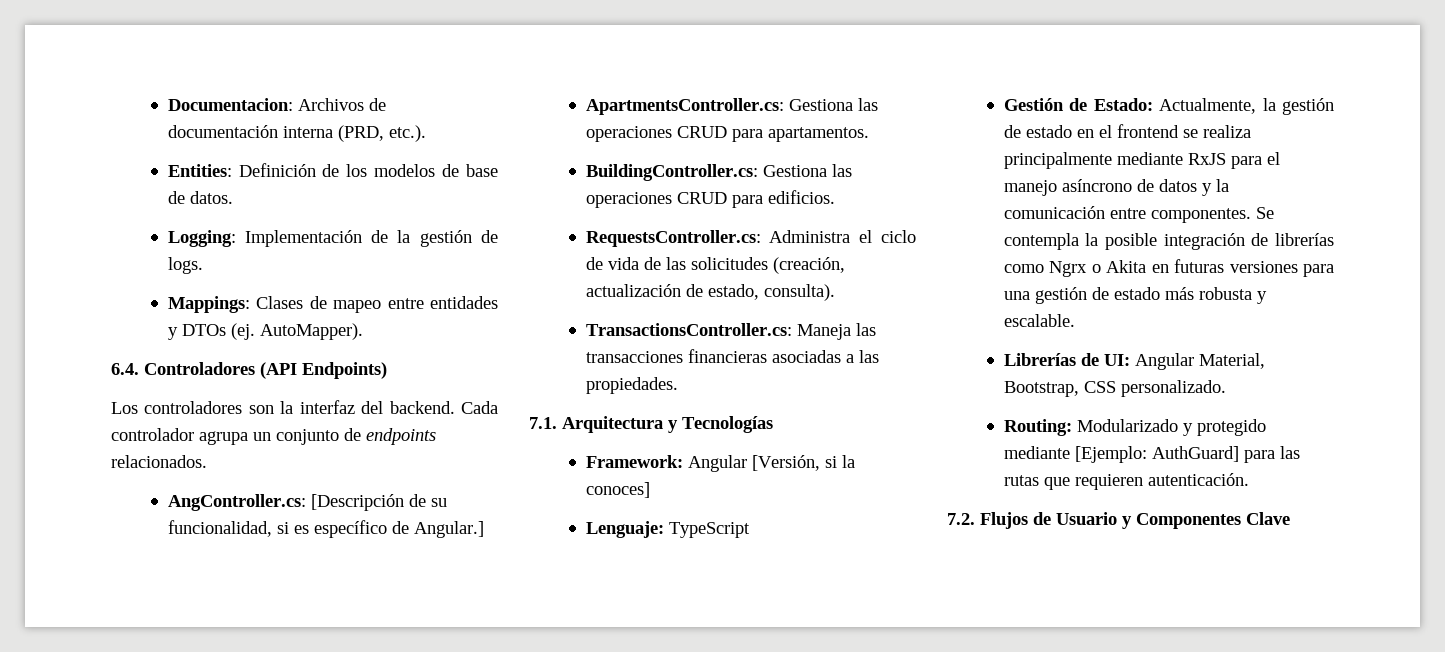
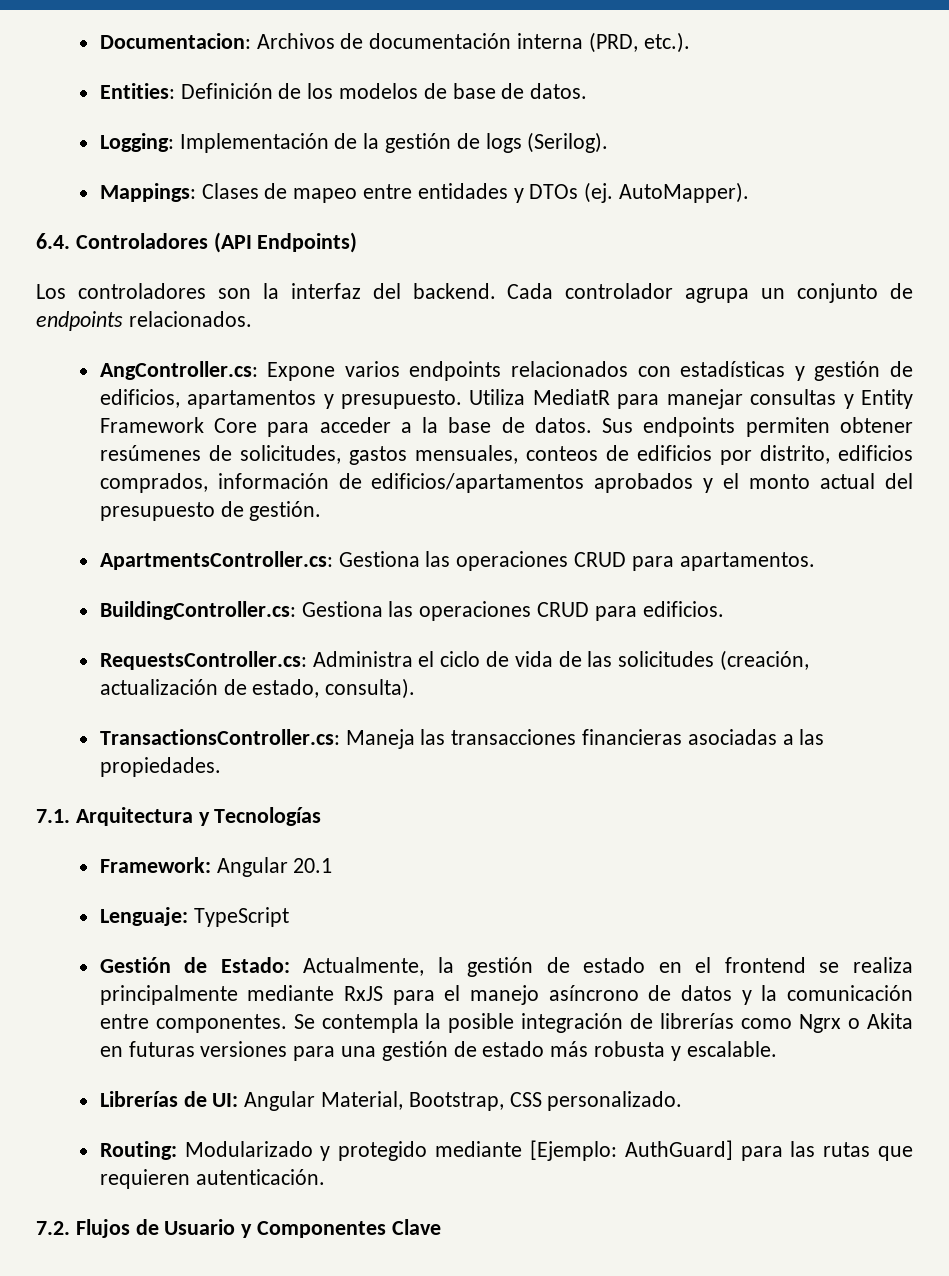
- Logging: Implementación de la gestión de logs.
+ Logging: Implementación de la gestión de logs (Serilog).
- AngController.cs: [Descripción de su funcionalidad, si es específico de Angular.]
+ AngController.cs: Expone varios endpoints relacionados con estadísticas y gestión de edificios, apartamentos y presupuesto. Utiliza MediatR para manejar consultas y Entity Framework Core para acceder a la base de datos. Sus endpoints permiten obtener resúmenes de solicitudes, gastos mensuales, conteos de edificios por distrito, edificios comprados, información de edificios/apartamentos aprobados y el monto actual del presupuesto de gestión.
- Framework: Angular [Versión, si la conoces]
+ Framework: Angular 20.1

